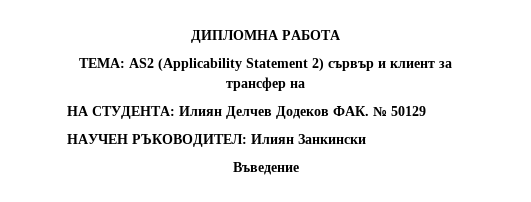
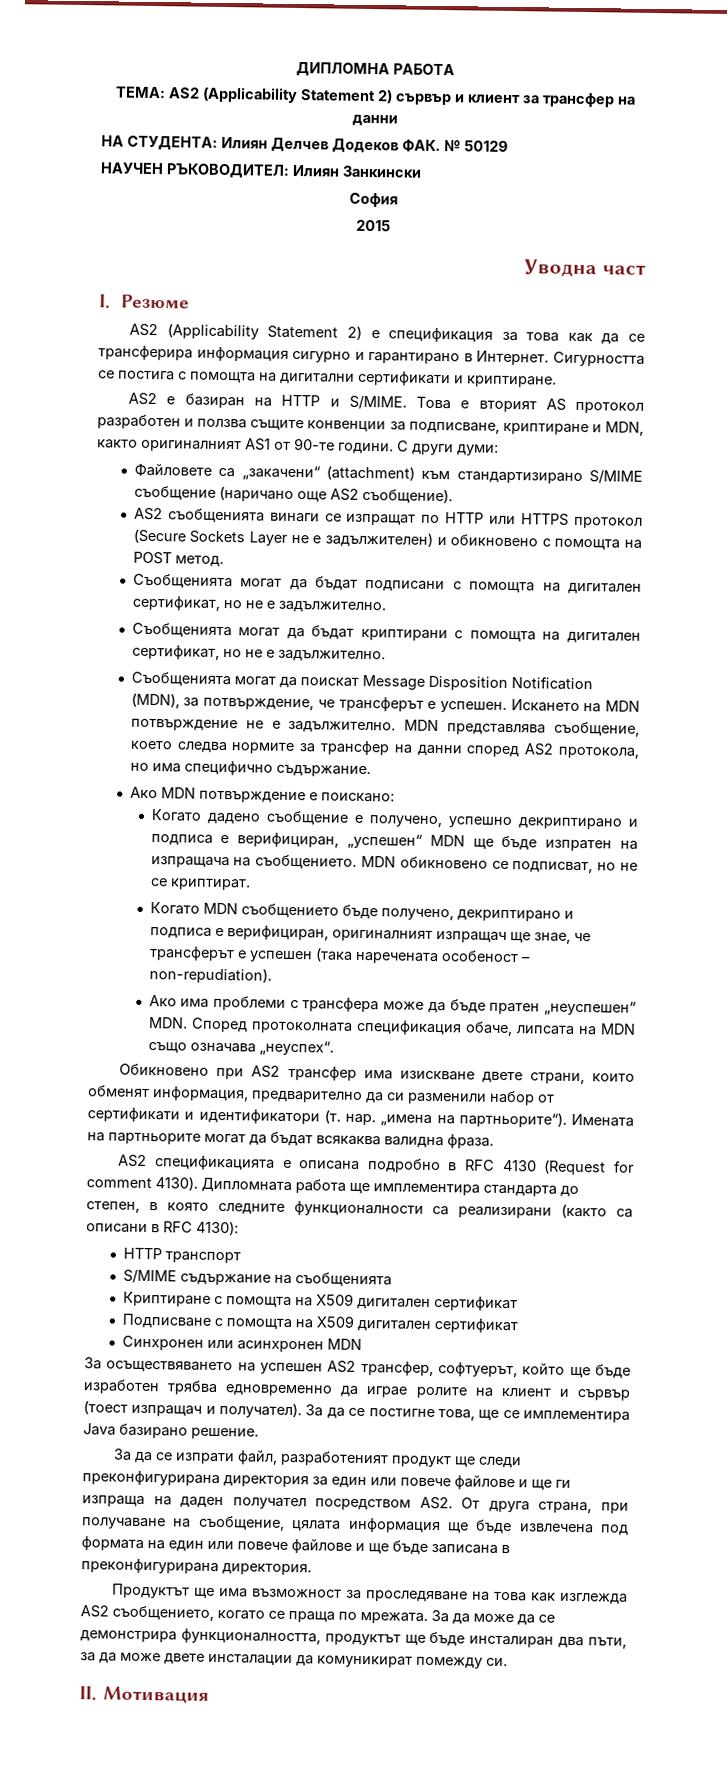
- ТЕМА: AS2 (Applicability Statement 2) сървър и клиент за трансфер на
+ ТЕМА: AS2 (Applicability Statement 2) сървър и клиент за трансфер на данни
- Въведение
+ София
+ 2015
+ Уводна част
+ I. Резюме
+ AS2 (Applicability Statement 2) е спецификация за това как да се трансферира информация сигурно и гарантирано в Интернет. Сигурността се постига с помощта на дигитални сертификати и криптиране.
+ AS2 е базиран на HTTP и S/MIME. Това е вторият AS протокол разработен и ползва същите конвенции за подписване, криптиране и MDN, както оригиналният AS1 от 90-те години. С други думи:
+ Файловете са „закачени“ (attachment) към стандартизирано S/MIME съобщение (наричано още AS2 съобщение).
+ AS2 съобщенията винаги се изпращат по HTTP или HTTPS протокол (Secure Sockets Layer не е задължителен) и обикновено с помощта на POST метод.
+ Съобщенията могат да бъдат подписани с помощта на дигитален сертификат, но не е задължително.
+ Съобщенията могат да бъдат криптирани с помощта на дигитален сертификат, но не е задължително.
+ Съобщенията могат да поискат Message Disposition Notification (MDN), за потвърждение, че трансферът е успешен. Искането на MDN потвърждение не е задължително. MDN представлява съобщение, което следва нормите за трансфер на данни според AS2 протокола, но има специфично съдържание.
+ Ако MDN потвърждение е поискано:
+ Когато дадено съобщение е получено, успешно декриптирано и подписа е верифициран, „успешен“ MDN ще бъде изпратен на изпращача на съобщението. MDN обикновено се подписват, но не се криптират.
+ Когато MDN съобщението бъде получено, декриптирано и подписа е верифициран, оригиналният изпращач ще знае, че трансферът е успешен (така наречената особеност – non-repudiation).
+ Ако има проблеми с трансфера може да бъде пратен „неуспешен“ MDN. Според протоколната спецификация обаче, липсата на MDN също означава „неуспех“.
+ Обикновено при AS2 трансфер има изискване двете страни, които обменят информация, предварително да си разменили набор от сертификати и идентификатори (т. нар. „имена на партньорите“). Имената на партньорите могат да бъдат всякаква валидна фраза.
+ AS2 спецификацията е описана подробно в RFC 4130 (Request for comment 4130). Дипломната работа ще имплементира стандарта до степен, в която следните функционалности са реализирани (както са описани в RFC 4130):
+ HTTP транспорт
+ S/MIME съдържание на съобщенията
+ Криптиране с помощта на X509 дигитален сертификат
+ Подписване с помощта на X509 дигитален сертификат
+ Синхронен или асинхронен MDN
+ За осъществяването на успешен AS2 трансфер, софтуерът, който ще бъде изработен трябва едновременно да играе ролите на клиент и сървър (тоест изпращач и получател). За да се постигне това, ще се имплементира Java базирано решение.
+ За да се изпрати файл, разработеният продукт ще следи преконфигурирана директория за един или повече файлове и ще ги изпраща на даден получател посредством AS2. От друга страна, при получаване на съобщение, цялата информация ще бъде извлечена под формата на един или повече файлове и ще бъде записана в преконфигурирана директория.
+ Продуктът ще има възможност за проследяване на това как изглежда AS2 съобщението, когато се праща по мрежата. За да може да се демонстрира функционалността, продуктът ще бъде инсталиран два пъти, за да може двете инсталации да комуникират помежду си.
+ II. Мотивация

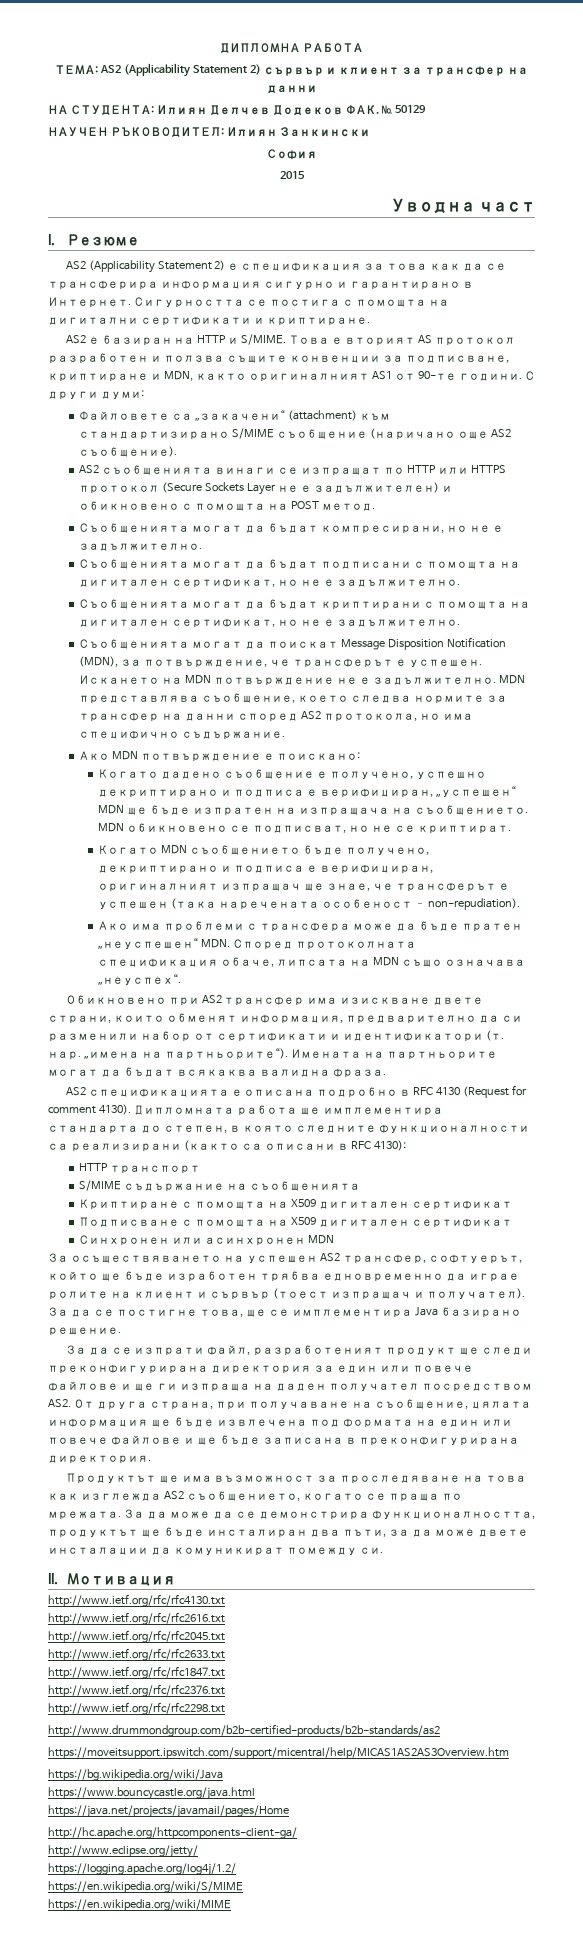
+ Съобщенията могат да бъдат компресирани, но не е задължително.
+ http://www.ietf.org/rfc/rfc4130.txt
+ http://www.ietf.org/rfc/rfc2616.txt
+ http://www.ietf.org/rfc/rfc2045.txt
+ http://www.ietf.org/rfc/rfc2633.txt
+ http://www.ietf.org/rfc/rfc1847.txt
+ http://www.ietf.org/rfc/rfc2376.txt
+ http://www.ietf.org/rfc/rfc2298.txt
+ http://www.drummondgroup.com/b2b-certified-products/b2b-standards/as2
+ https://moveitsupport.ipswitch.com/support/micentral/help/MICAS1AS2AS3Overview.htm
+ https://bg.wikipedia.org/wiki/Java
+ https://www.bouncycastle.org/java.html
+ https://java.net/projects/javamail/pages/Home
+ http://hc.apache.org/httpcomponents-client-ga/
+ http://www.eclipse.org/jetty/
+ https://logging.apache.org/log4j/1.2/
+ https://en.wikipedia.org/wiki/S/MIME
+ https://en.wikipedia.org/wiki/MIME

